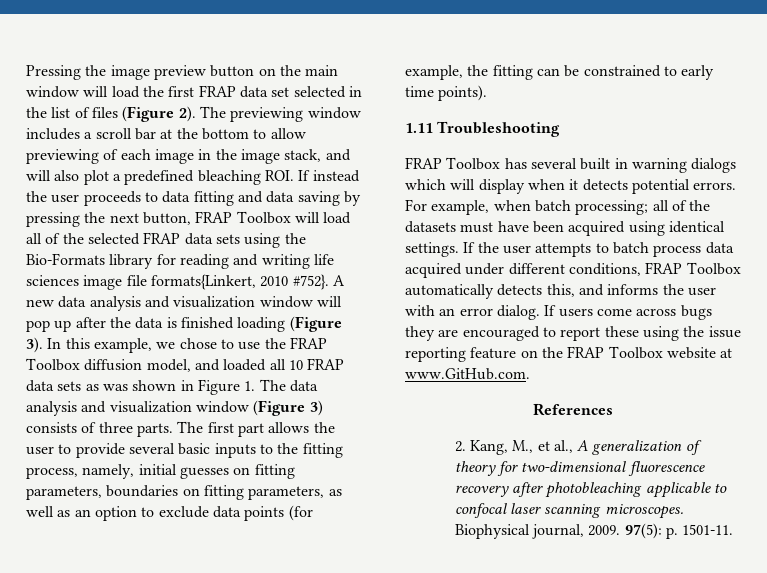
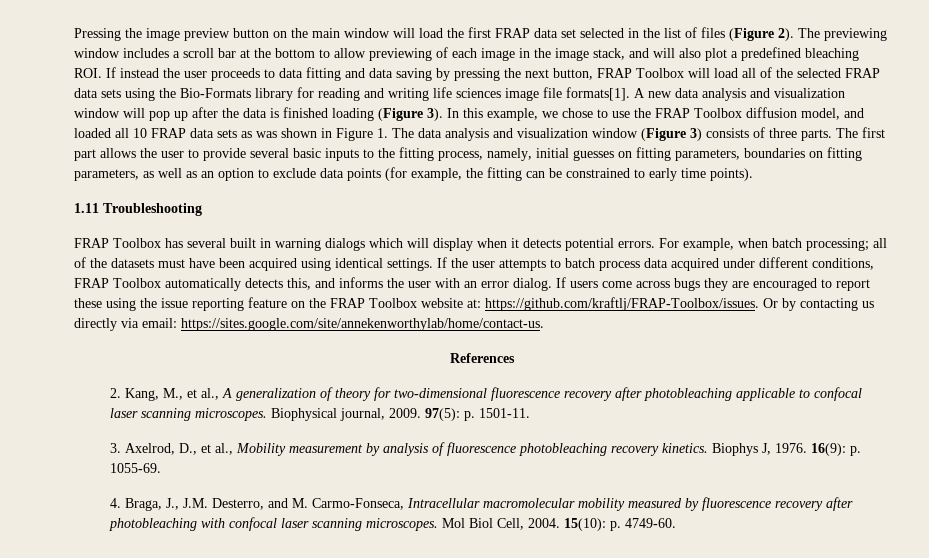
- The previewing window includes a scroll bar at the bottom to allow previewing of each image in the image stack, and will also plot a predefined bleaching ROI. If instead the user proceeds to data fitting and data saving by pressing the next button, FRAP Toolbox will load all of the selected FRAP data sets using the Bio-Formats library for reading and writing life sciences image file formats{Linkert, 2010 #752}.
+ The previewing window includes a scroll bar at the bottom to allow previewing of each image in the image stack, and will also plot a predefined bleaching ROI. If instead the user proceeds to data fitting and data saving by pressing the next button, FRAP Toolbox will load all of the selected FRAP data sets using the Bio-Formats library for reading and writing life sciences image file formats[1].
- If users come across bugs they are encouraged to report these using the issue reporting feature on the FRAP Toolbox website at www.GitHub.com.
+ If users come across bugs they are encouraged to report these using the issue reporting feature on the FRAP Toolbox website at: https://github.com/kraftlj/FRAP-Toolbox/issues. Or by contacting us directly via email: https://sites.google.com/site/annekenworthylab/home/contact-us.
+ 3. Axelrod, D., et al., Mobility measurement by analysis of fluorescence photobleaching recovery kinetics. Biophys J, 1976. 16(9): p. 1055-69.
+ 4. Braga, J., J.M. Desterro, and M. Carmo-Fonseca, Intracellular macromolecular mobility measured by fluorescence recovery after photobleaching with confocal laser scanning microscopes. Mol Biol Cell, 2004. 15(10): p. 4749-60.

